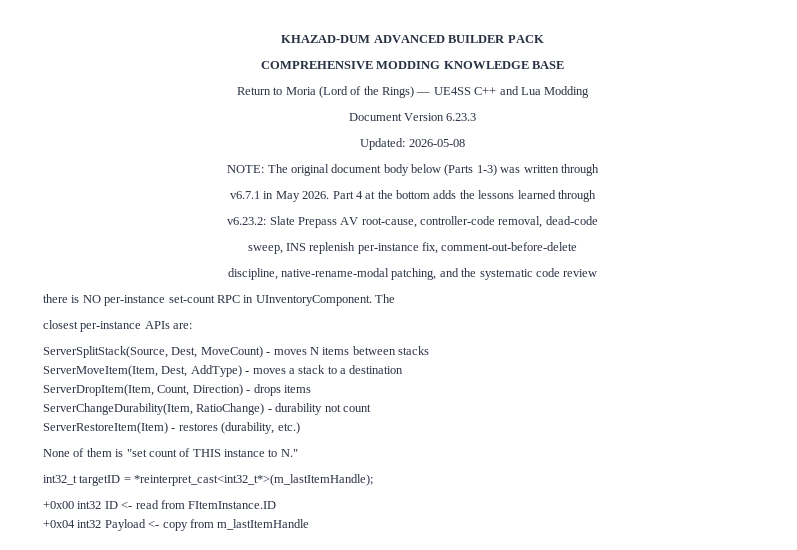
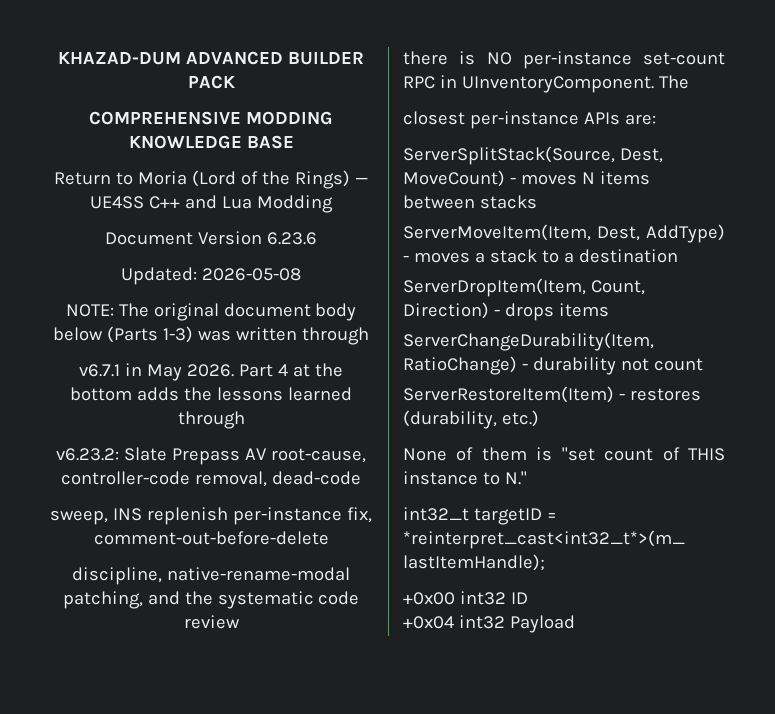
- Document Version 6.23.3
+ Document Version 6.23.6
- +0x00 int32 ID <- read from FItemInstance.ID
+ +0x00 int32 ID
- +0x04 int32 Payload <- copy from m_lastItemHandle
+ +0x04 int32 Payload

